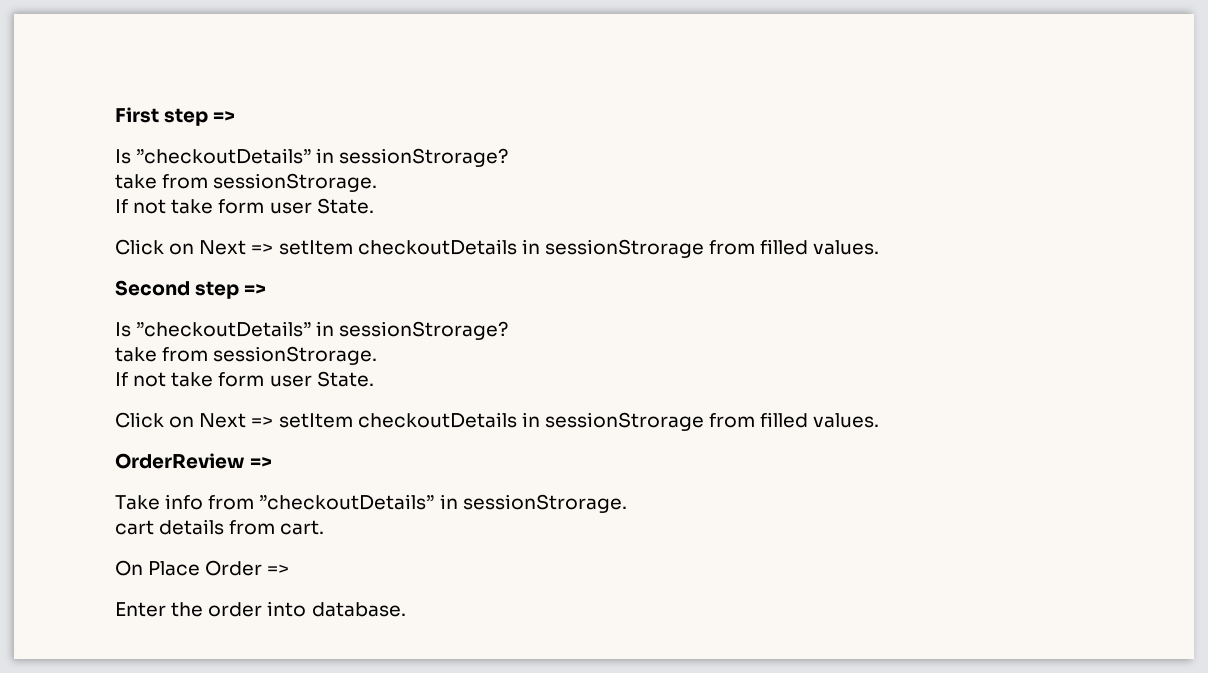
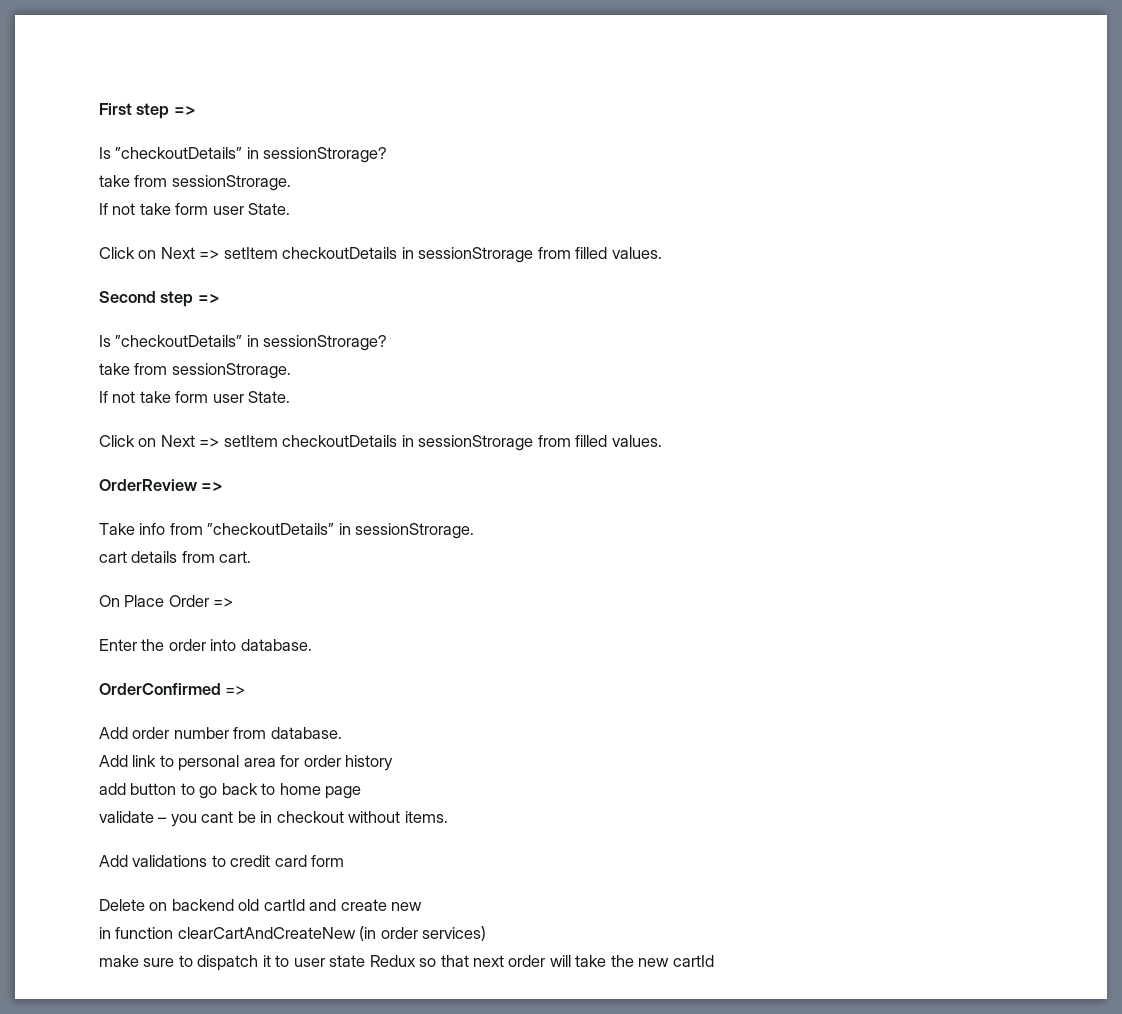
+ OrderConfirmed =>
+ Add order number from database.
+ Add link to personal area for order history
+ add button to go back to home page
+ validate – you cant be in checkout without items.
+ Add validations to credit card form
+ Delete on backend old cartId and create new
+ in function clearCartAndCreateNew (in order services)
+ make sure to dispatch it to user state Redux so that next order will take the new cartId

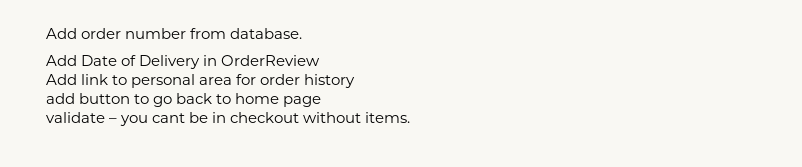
- First step =>
- Is ”checkoutDetails” in sessionStrorage?
- take from sessionStrorage.
- If not take form user State.
- Click on Next => setItem checkoutDetails in sessionStrorage from filled values.
- Second step =>
- Is ”checkoutDetails” in sessionStrorage?
- take from sessionStrorage.
- If not take form user State.
- Click on Next => setItem checkoutDetails in sessionStrorage from filled values.
- OrderReview =>
- Take info from ”checkoutDetails” in sessionStrorage.
- cart details from cart.
- On Place Order =>
- Enter the order into database.
- OrderConfirmed =>
+ Add Date of Delivery in OrderReview
- Add validations to credit card form
- Delete on backend old cartId and create new
- in function clearCartAndCreateNew (in order services)
- make sure to dispatch it to user state Redux so that next order will take the new cartId

